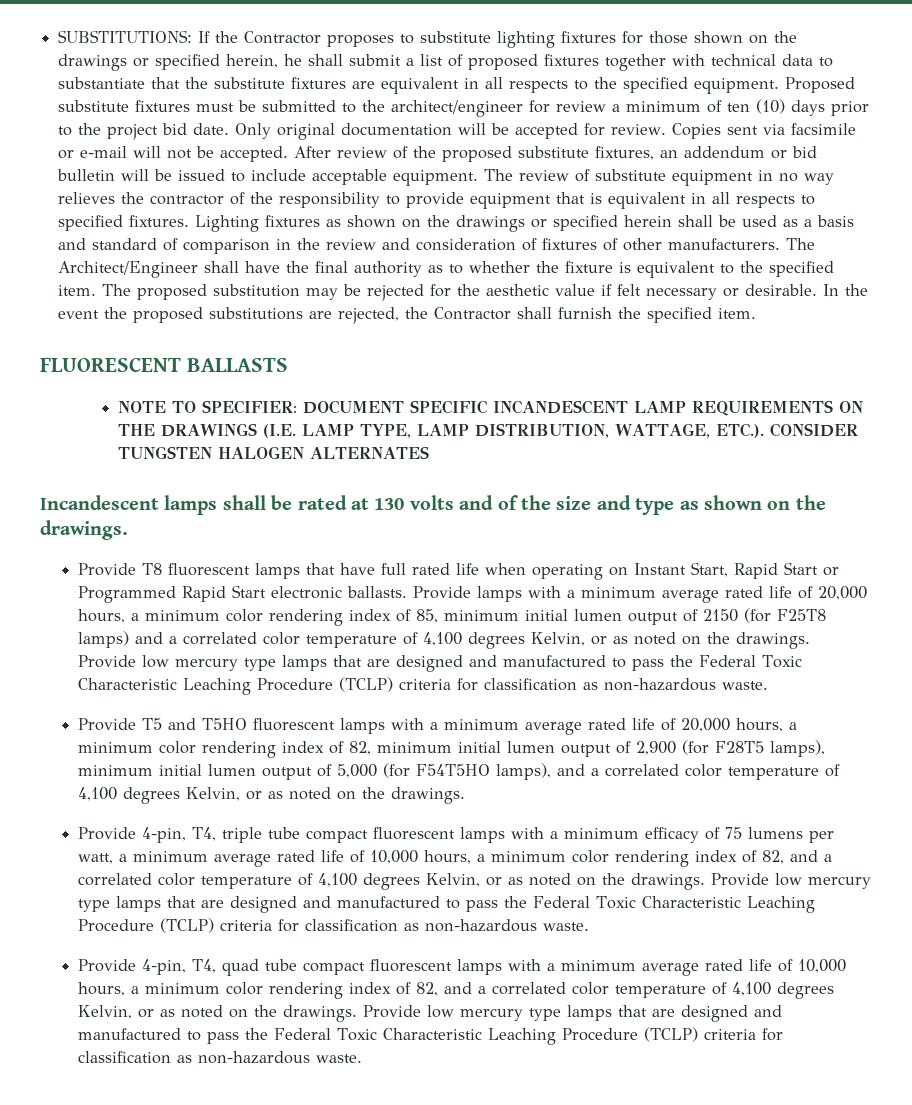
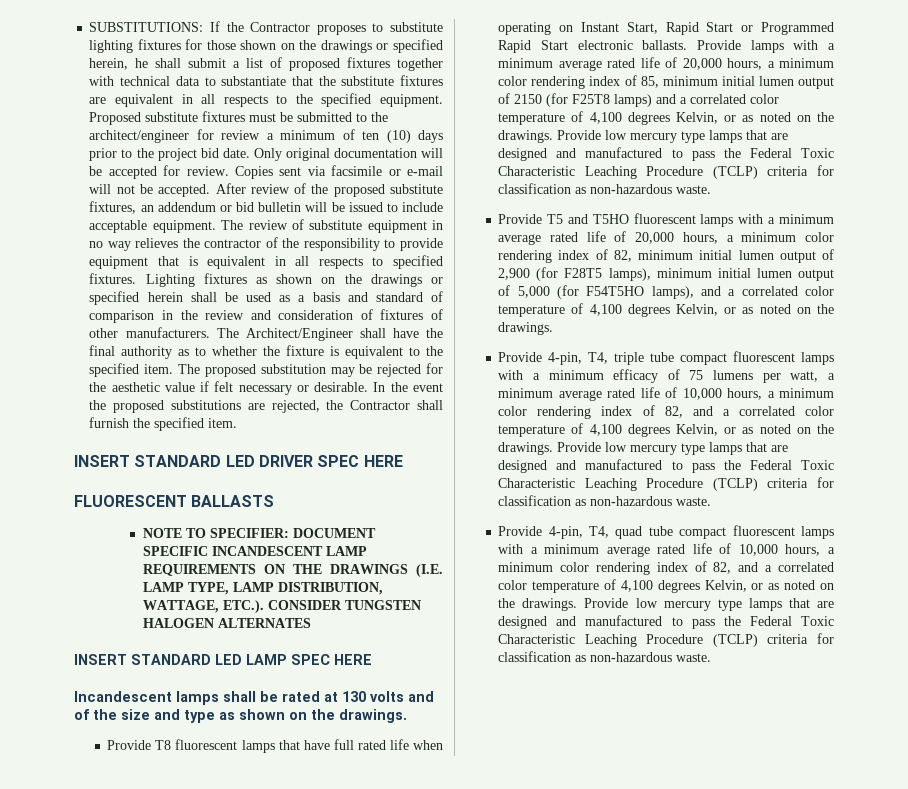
+ INSERT STANDARD LED DRIVER SPEC HERE
+ INSERT STANDARD LED LAMP SPEC HERE

